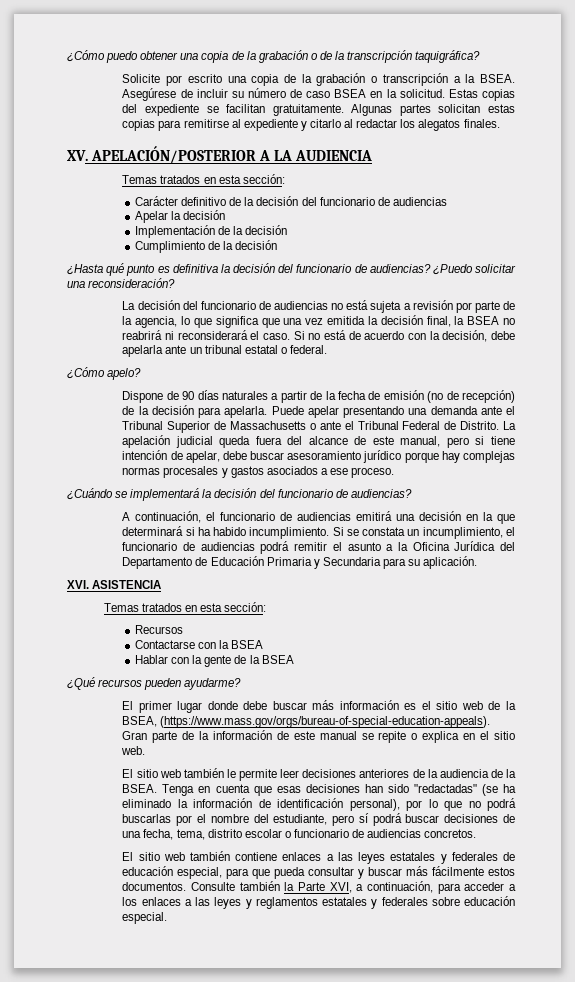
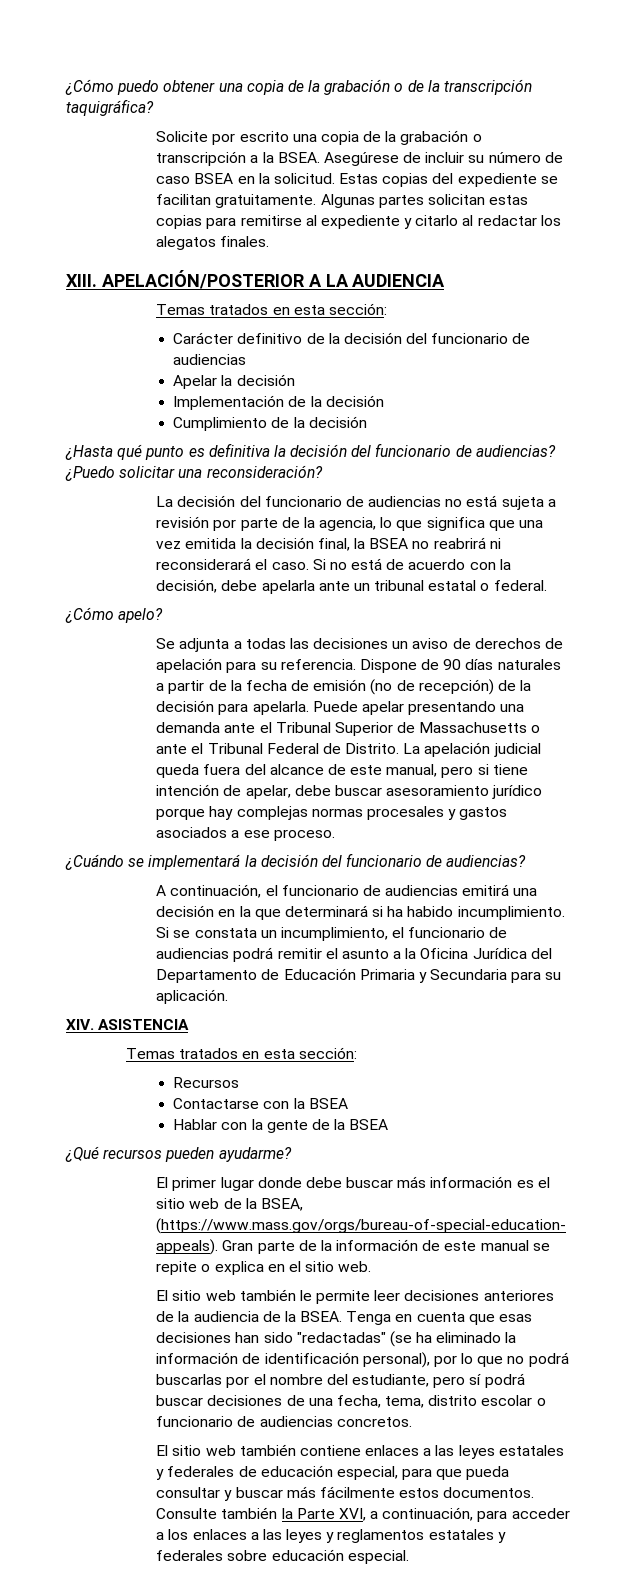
- XV. APELACIÓN/POSTERIOR A LA AUDIENCIA
+ XIII. APELACIÓN/POSTERIOR A LA AUDIENCIA
+ Se adjunta a todas las decisiones un aviso de derechos de apelación para su referencia.
- XVI. ASISTENCIA
+ XIV. ASISTENCIA

